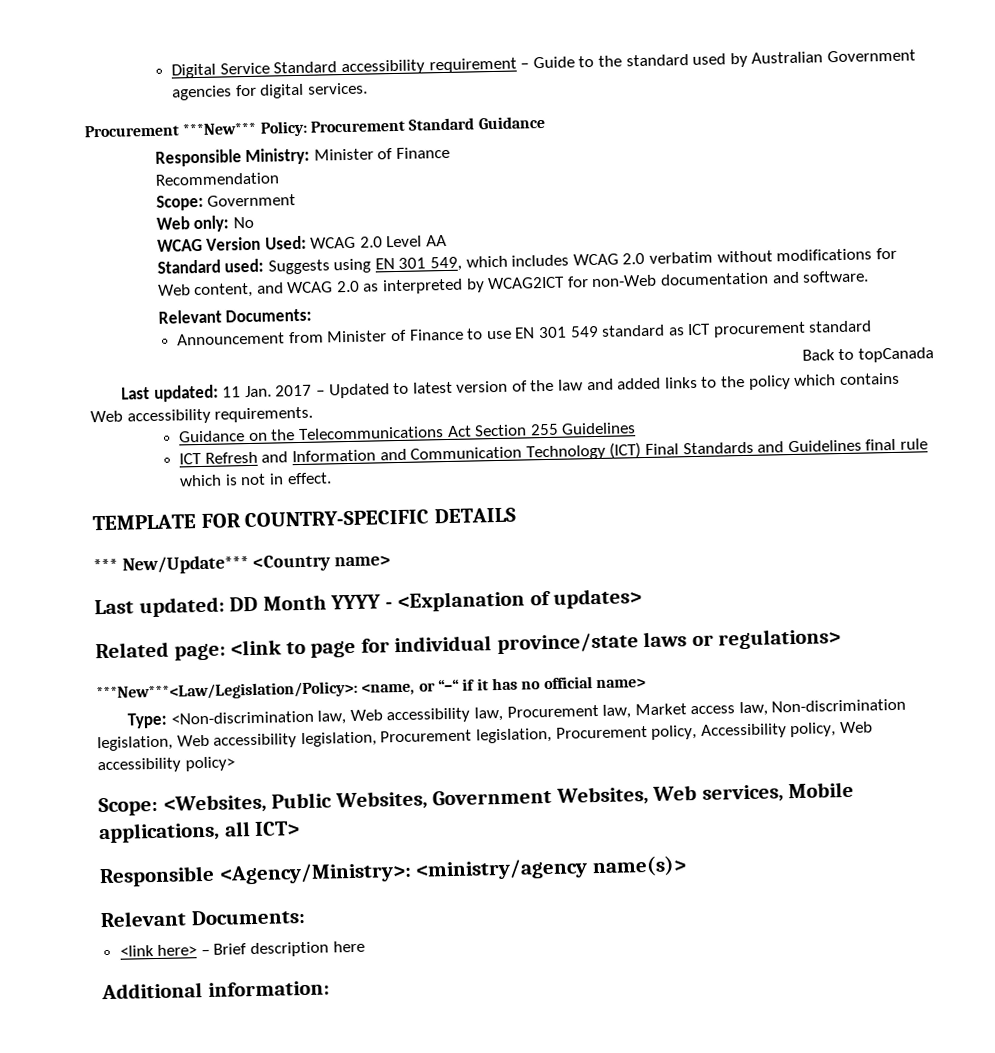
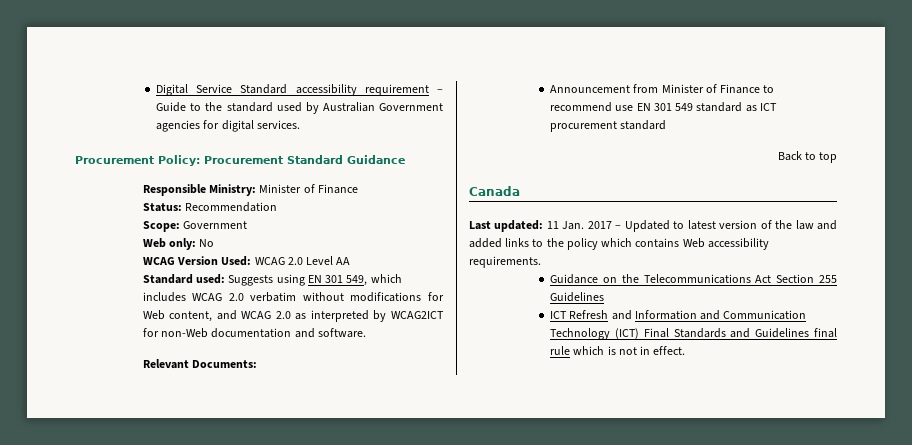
- Procurement ***New*** Policy: Procurement Standard Guidance
+ Procurement Policy: Procurement Standard Guidance
- Recommendation
+ Status: Recommendation
- Announcement from Minister of Finance to use EN 301 549 standard as ICT procurement standard
+ Announcement from Minister of Finance to recommend use EN 301 549 standard as ICT procurement standard
- Back to topCanada
+ Back to top
+ Canada
- TEMPLATE FOR COUNTRY-SPECIFIC DETAILS
- *** New/Update*** <Country name>
- Last updated: DD Month YYYY - <Explanation of updates>
- Related page: <link to page for individual province/state laws or regulations>
- ***New***<Law/Legislation/Policy>: <name, or “–“ if it has no official name>
- Type: <Non-discrimination law, Web accessibility law, Procurement law, Market access law, Non-discrimination legislation, Web accessibility legislation, Procurement legislation, Procurement policy, Accessibility policy, Web accessibility policy>
- Scope: <Websites, Public Websites, Government Websites, Web services, Mobile applications, all ICT>
- Responsible <Agency/Ministry>: <ministry/agency name(s)>
- Relevant Documents:
- <link here> – Brief description here
- Additional information:

